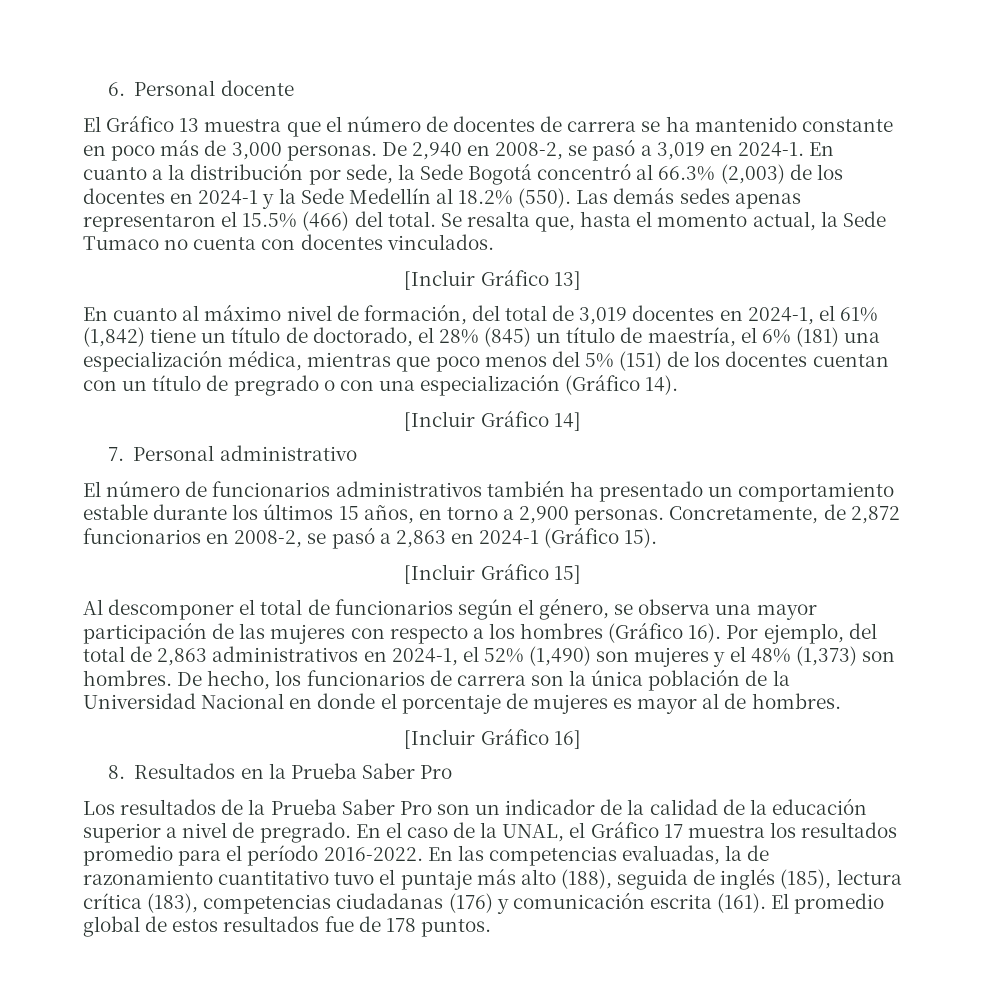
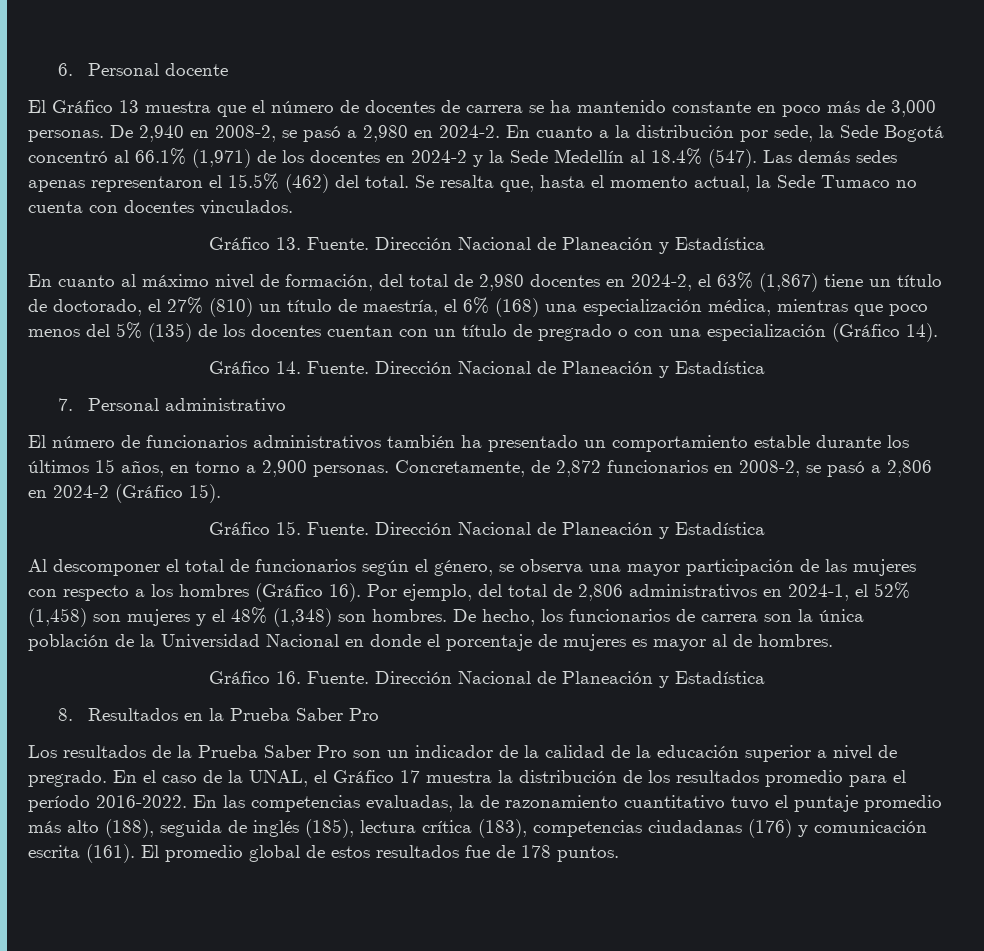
- De 2,940 en 2008-2, se pasó a 3,019 en 2024-1.
+ De 2,940 en 2008-2, se pasó a 2,980 en 2024-2.
- En cuanto a la distribución por sede, la Sede Bogotá concentró al 66.3% (2,003) de los docentes en 2024-1 y la Sede Medellín al 18.2% (550).
+ En cuanto a la distribución por sede, la Sede Bogotá concentró al 66.1% (1,971) de los docentes en 2024-2 y la Sede Medellín al 18.4% (547).
- Las demás sedes apenas representaron el 15.5% (466) del total.
+ Las demás sedes apenas representaron el 15.5% (462) del total.
- [Incluir Gráfico 13]
+ Gráfico 13. Fuente. Dirección Nacional de Planeación y Estadística
- En cuanto al máximo nivel de formación, del total de 3,019 docentes en 2024-1, el 61% (1,842) tiene un título de doctorado, el 28% (845) un título de maestría, el 6% (181) una especialización médica, mientras que poco menos del 5% (151) de los docentes cuentan con un título de pregrado o con una especialización (Gráfico 14).
+ En cuanto al máximo nivel de formación, del total de 2,980 docentes en 2024-2, el 63% (1,867) tiene un título de doctorado, el 27% (810) un título de maestría, el 6% (168) una especialización médica, mientras que poco menos del 5% (135) de los docentes cuentan con un título de pregrado o con una especialización (Gráfico 14).
- [Incluir Gráfico 14]
+ Gráfico 14. Fuente. Dirección Nacional de Planeación y Estadística
- Concretamente, de 2,872 funcionarios en 2008-2, se pasó a 2,863 en 2024-1 (Gráfico 15).
+ Concretamente, de 2,872 funcionarios en 2008-2, se pasó a 2,806 en 2024-2 (Gráfico 15).
- [Incluir Gráfico 15]
+ Gráfico 15. Fuente. Dirección Nacional de Planeación y Estadística
- Por ejemplo, del total de 2,863 administrativos en 2024-1, el 52% (1,490) son mujeres y el 48% (1,373) son hombres.
+ Por ejemplo, del total de 2,806 administrativos en 2024-1, el 52% (1,458) son mujeres y el 48% (1,348) son hombres.
- [Incluir Gráfico 16]
+ Gráfico 16. Fuente. Dirección Nacional de Planeación y Estadística
- En el caso de la UNAL, el Gráfico 17 muestra los resultados promedio para el período 2016-2022.
+ En el caso de la UNAL, el Gráfico 17 muestra la distribución de los resultados promedio para el período 2016-2022.
- En las competencias evaluadas, la de razonamiento cuantitativo tuvo el puntaje más alto (188), seguida de inglés (185), lectura crítica (183), competencias ciudadanas (176) y comunicación escrita (161).
+ En las competencias evaluadas, la de razonamiento cuantitativo tuvo el puntaje promedio más alto (188), seguida de inglés (185), lectura crítica (183), competencias ciudadanas (176) y comunicación escrita (161).

